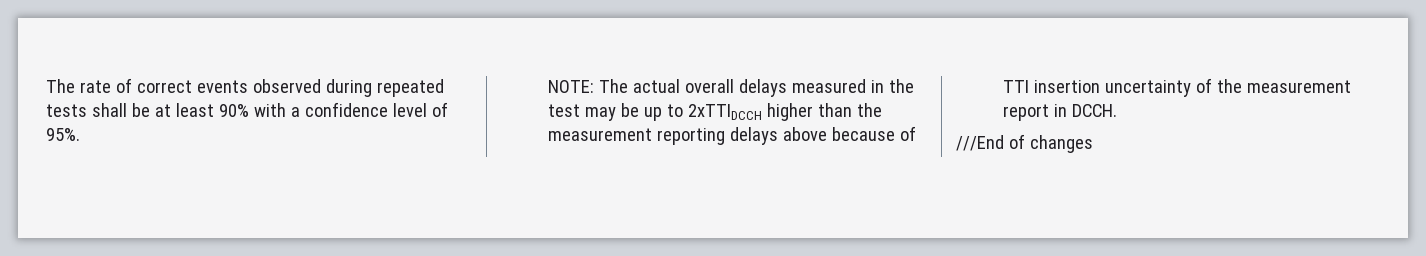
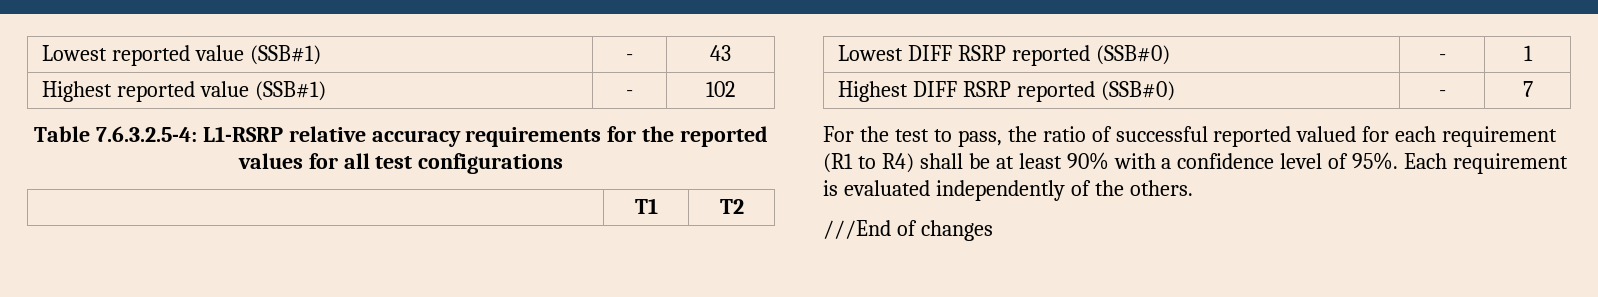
- The rate of correct events observed during repeated tests shall be at least 90% with a confidence level of 95%.
- NOTE: The actual overall delays measured in the test may be up to 2xTTIDCCH higher than the measurement reporting delays above because of TTI insertion uncertainty of the measurement report in DCCH.
+ Lowest reported value (SSB#1) | - | 43
+ Highest reported value (SSB#1) | - | 102
+ Table 7.6.3.2.5-4: L1-RSRP relative accuracy requirements for the reported values for all test configurations
+ | T1 | T2
+ Lowest DIFF RSRP reported (SSB#0) | - | 1
+ Highest DIFF RSRP reported (SSB#0) | - | 7
+ For the test to pass, the ratio of successful reported valued for each requirement (R1 to R4) shall be at least 90% with a confidence level of 95%. Each requirement is evaluated independently of the others.

